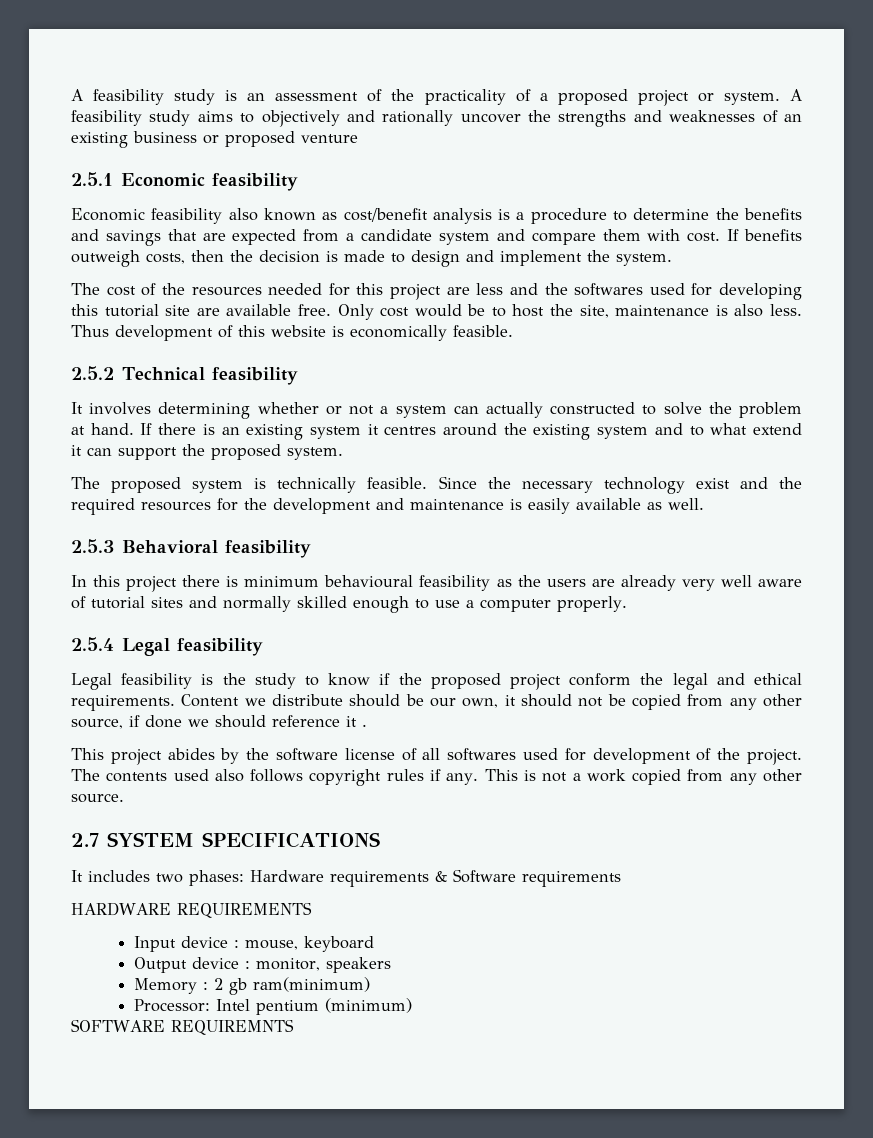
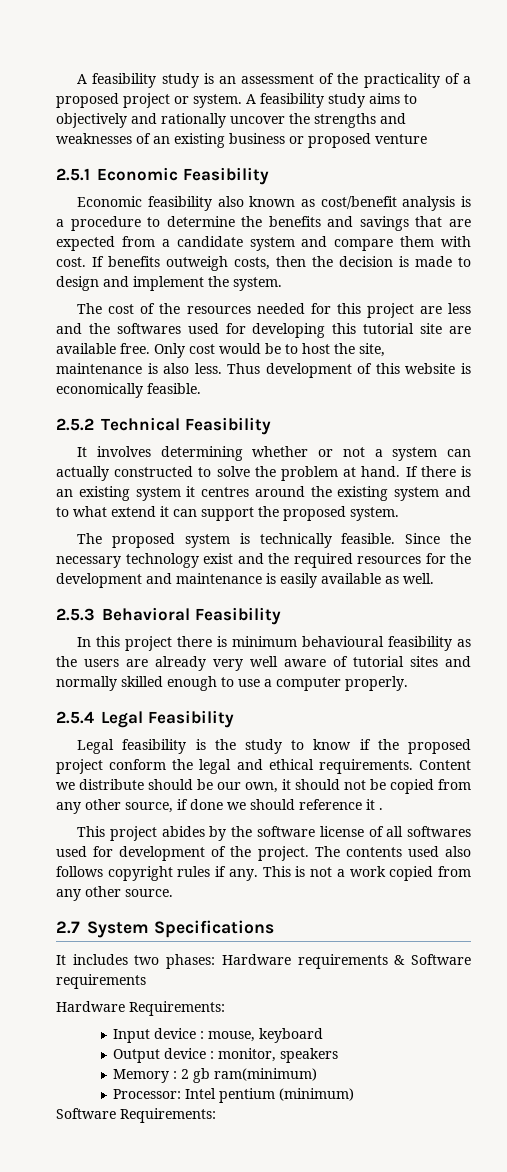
- 2.5.1 Economic feasibility
+ 2.5.1 Economic Feasibility
- 2.5.2 Technical feasibility
+ 2.5.2 Technical Feasibility
- 2.5.3 Behavioral feasibility
+ 2.5.3 Behavioral Feasibility
- 2.5.4 Legal feasibility
+ 2.5.4 Legal Feasibility
- 2.7 SYSTEM SPECIFICATIONS
+ 2.7 System Specifications
- HARDWARE REQUIREMENTS
+ Hardware Requirements:
- SOFTWARE REQUIREMNTS
+ Software Requirements:

